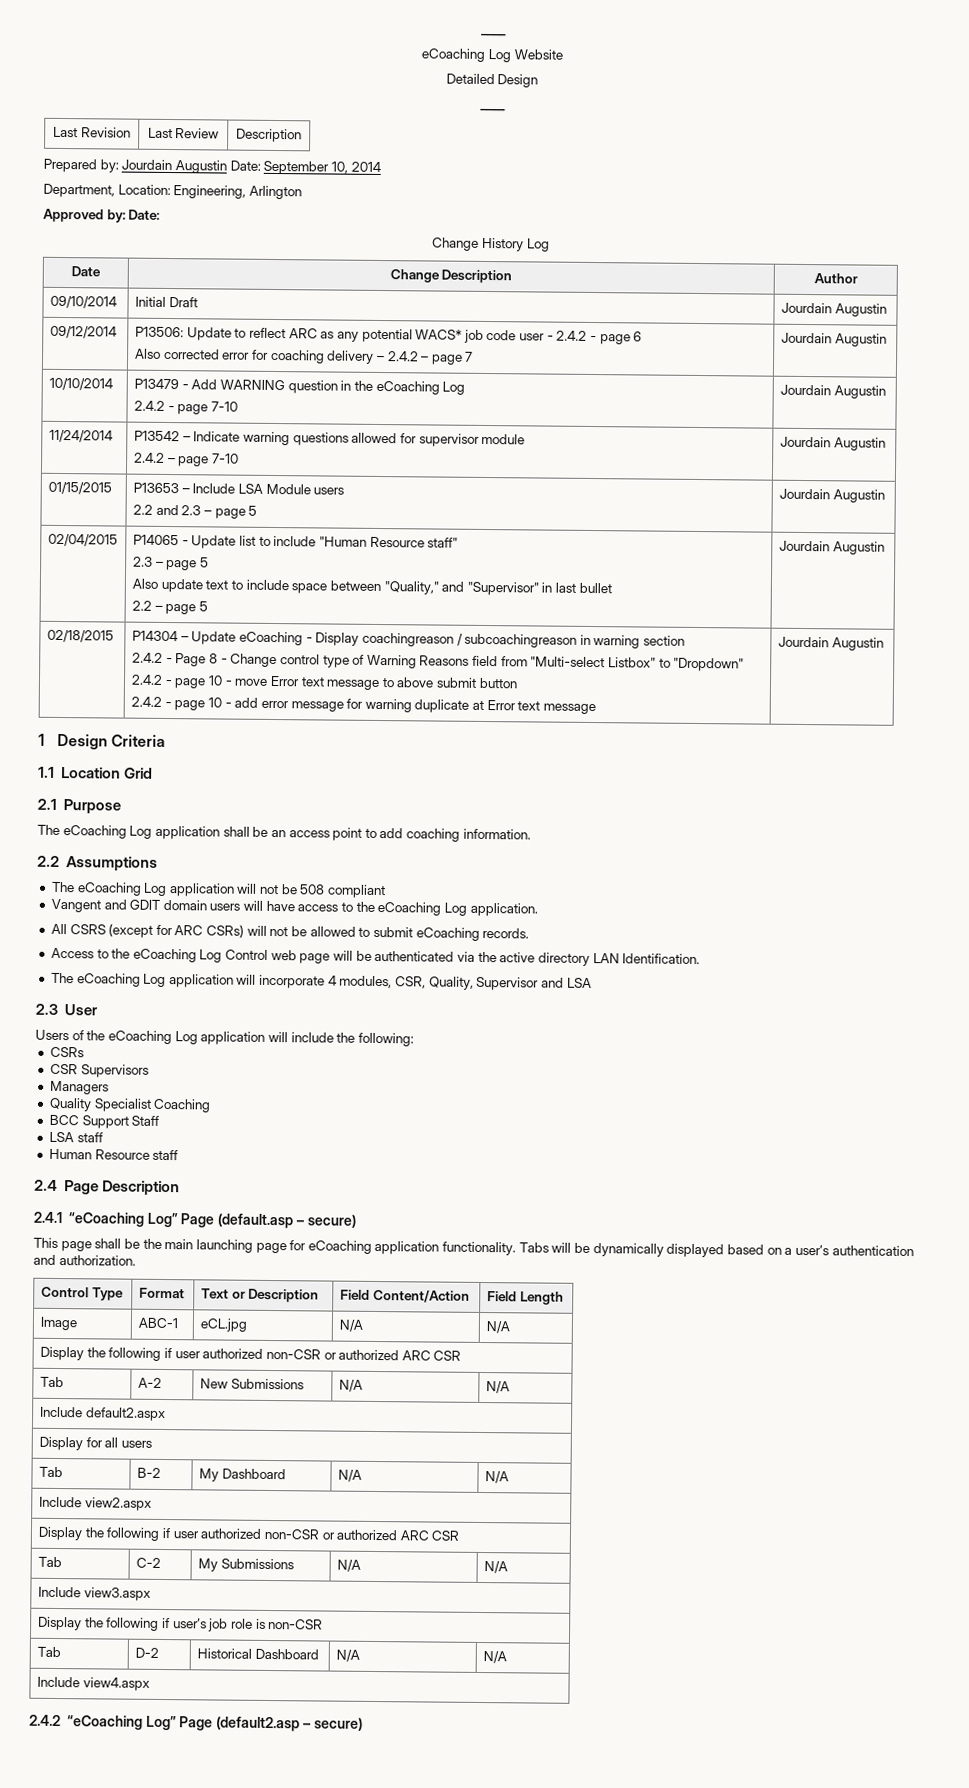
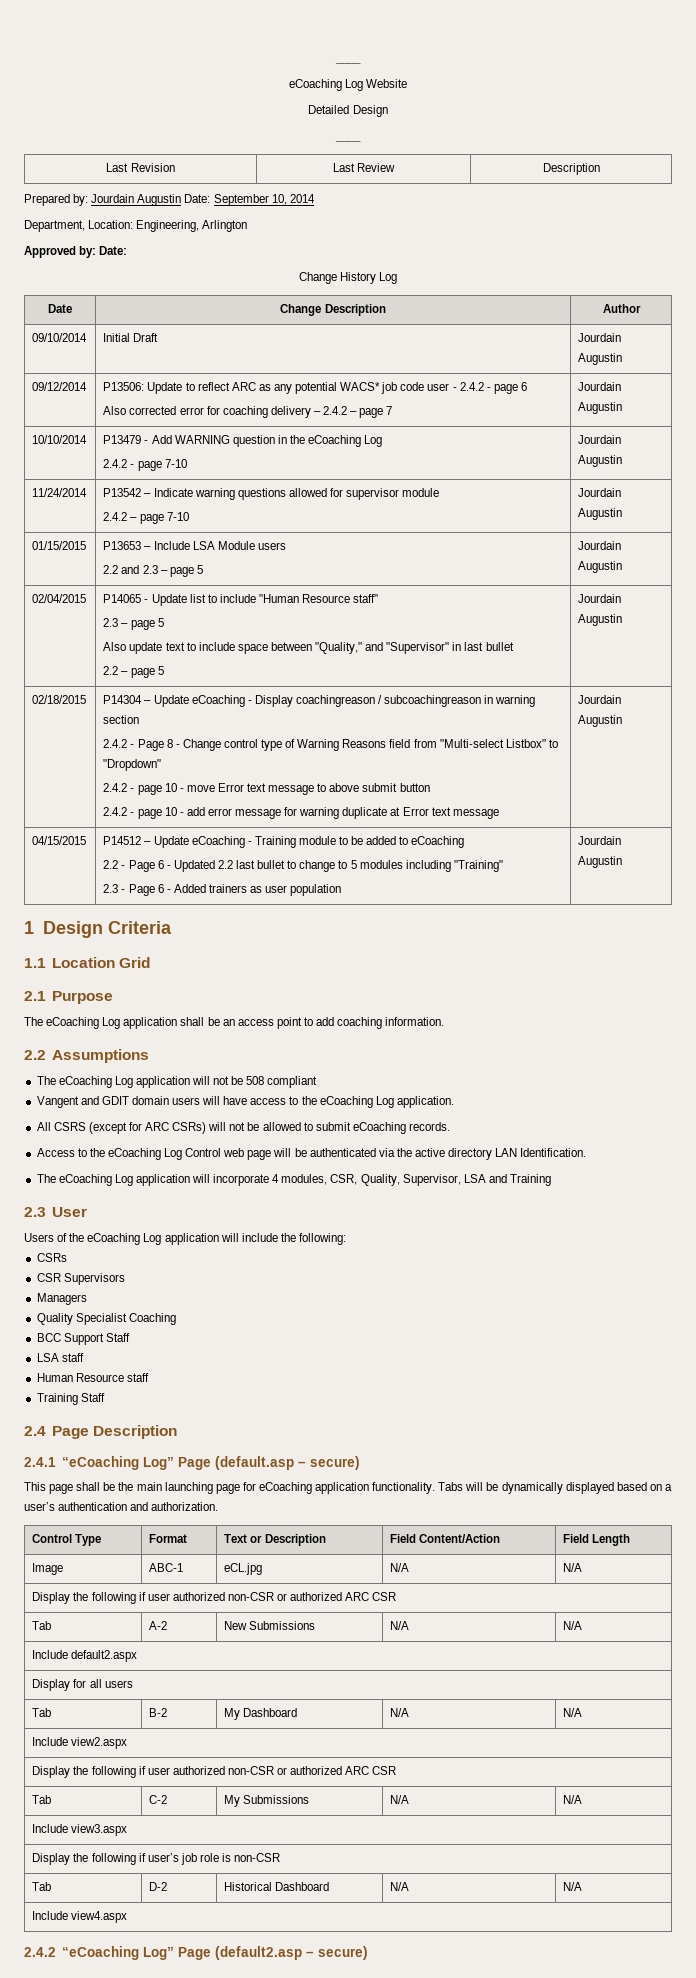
+ 04/15/2015 | P14512 – Update eCoaching - Training module to be added to eCoaching
+ 2.2 - Page 6 - Updated 2.2 last bullet to change to 5 modules including "Training"
+ 2.3 - Page 6 - Added trainers as user population | Jourdain Augustin
- The eCoaching Log application will incorporate 4 modules, CSR, Quality, Supervisor and LSA
+ The eCoaching Log application will incorporate 4 modules, CSR, Quality, Supervisor, LSA and Training
+ Training Staff

